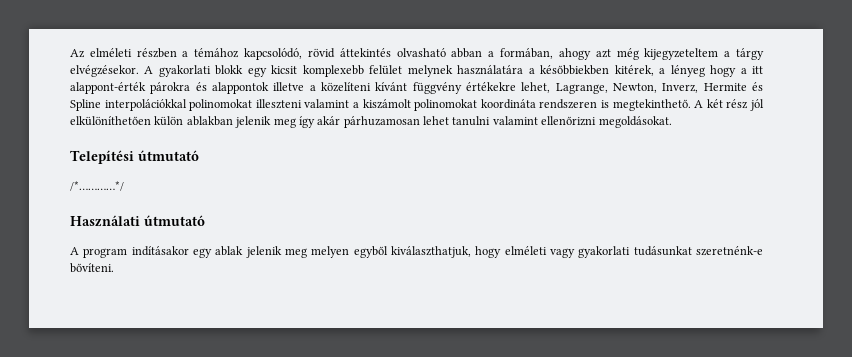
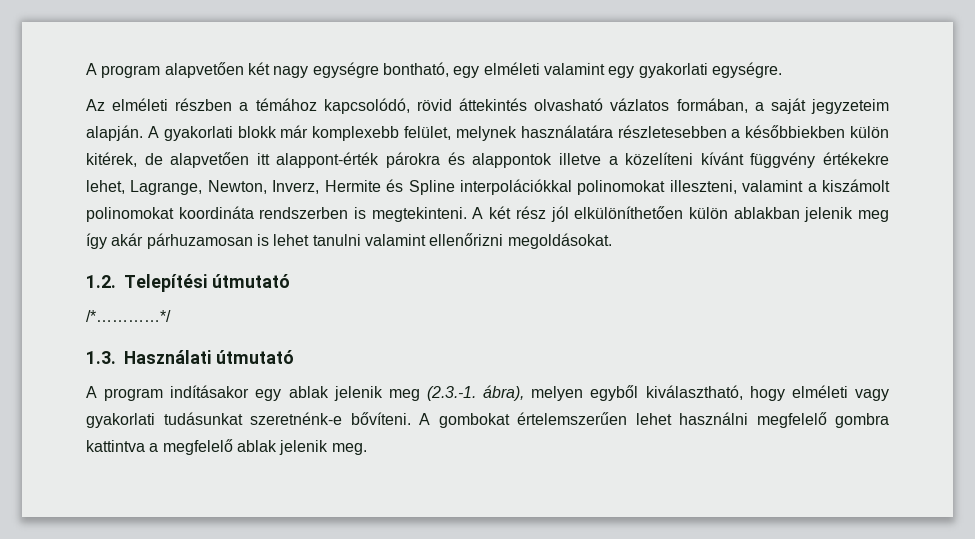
+ A program alapvetően két nagy egységre bontható, egy elméleti valamint egy gyakorlati egységre.
- Az elméleti részben a témához kapcsolódó, rövid áttekintés olvasható abban a formában, ahogy azt még kijegyzeteltem a tárgy elvégzésekor. A gyakorlati blokk egy kicsit komplexebb felület melynek használatára a későbbiekben kitérek, a lényeg hogy a itt alappont-érték párokra és alappontok illetve a közelíteni kívánt függvény értékekre lehet, Lagrange, Newton, Inverz, Hermite és Spline interpolációkkal polinomokat illeszteni valamint a kiszámolt polinomokat koordináta rendszeren is megtekinthető.
+ Az elméleti részben a témához kapcsolódó, rövid áttekintés olvasható vázlatos formában, a saját jegyzeteim alapján. A gyakorlati blokk már komplexebb felület, melynek használatára részletesebben a későbbiekben külön kitérek, de alapvetően itt alappont-érték párokra és alappontok illetve a közelíteni kívánt függvény értékekre lehet, Lagrange, Newton, Inverz, Hermite és Spline interpolációkkal polinomokat illeszteni, valamint a kiszámolt polinomokat koordináta rendszerben is megtekinteni.
- A két rész jól elkülöníthetően külön ablakban jelenik meg így akár párhuzamosan lehet tanulni valamint ellenőrizni megoldásokat.
+ A két rész jól elkülöníthetően külön ablakban jelenik meg így akár párhuzamosan is lehet tanulni valamint ellenőrizni megoldásokat.
- Telepítési útmutató
+ 1.2. Telepítési útmutató
- Használati útmutató
+ 1.3. Használati útmutató
- A program indításakor egy ablak jelenik meg melyen egyből kiválaszthatjuk, hogy elméleti vagy gyakorlati tudásunkat szeretnénk-e bővíteni.
+ A program indításakor egy ablak jelenik meg (2.3.-1. ábra), melyen egyből kiválasztható, hogy elméleti vagy gyakorlati tudásunkat szeretnénk-e bővíteni.
+ A gombokat értelemszerűen lehet használni megfelelő gombra kattintva a megfelelő ablak jelenik meg.

